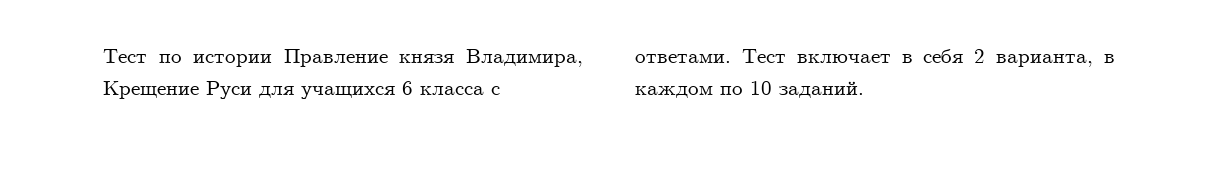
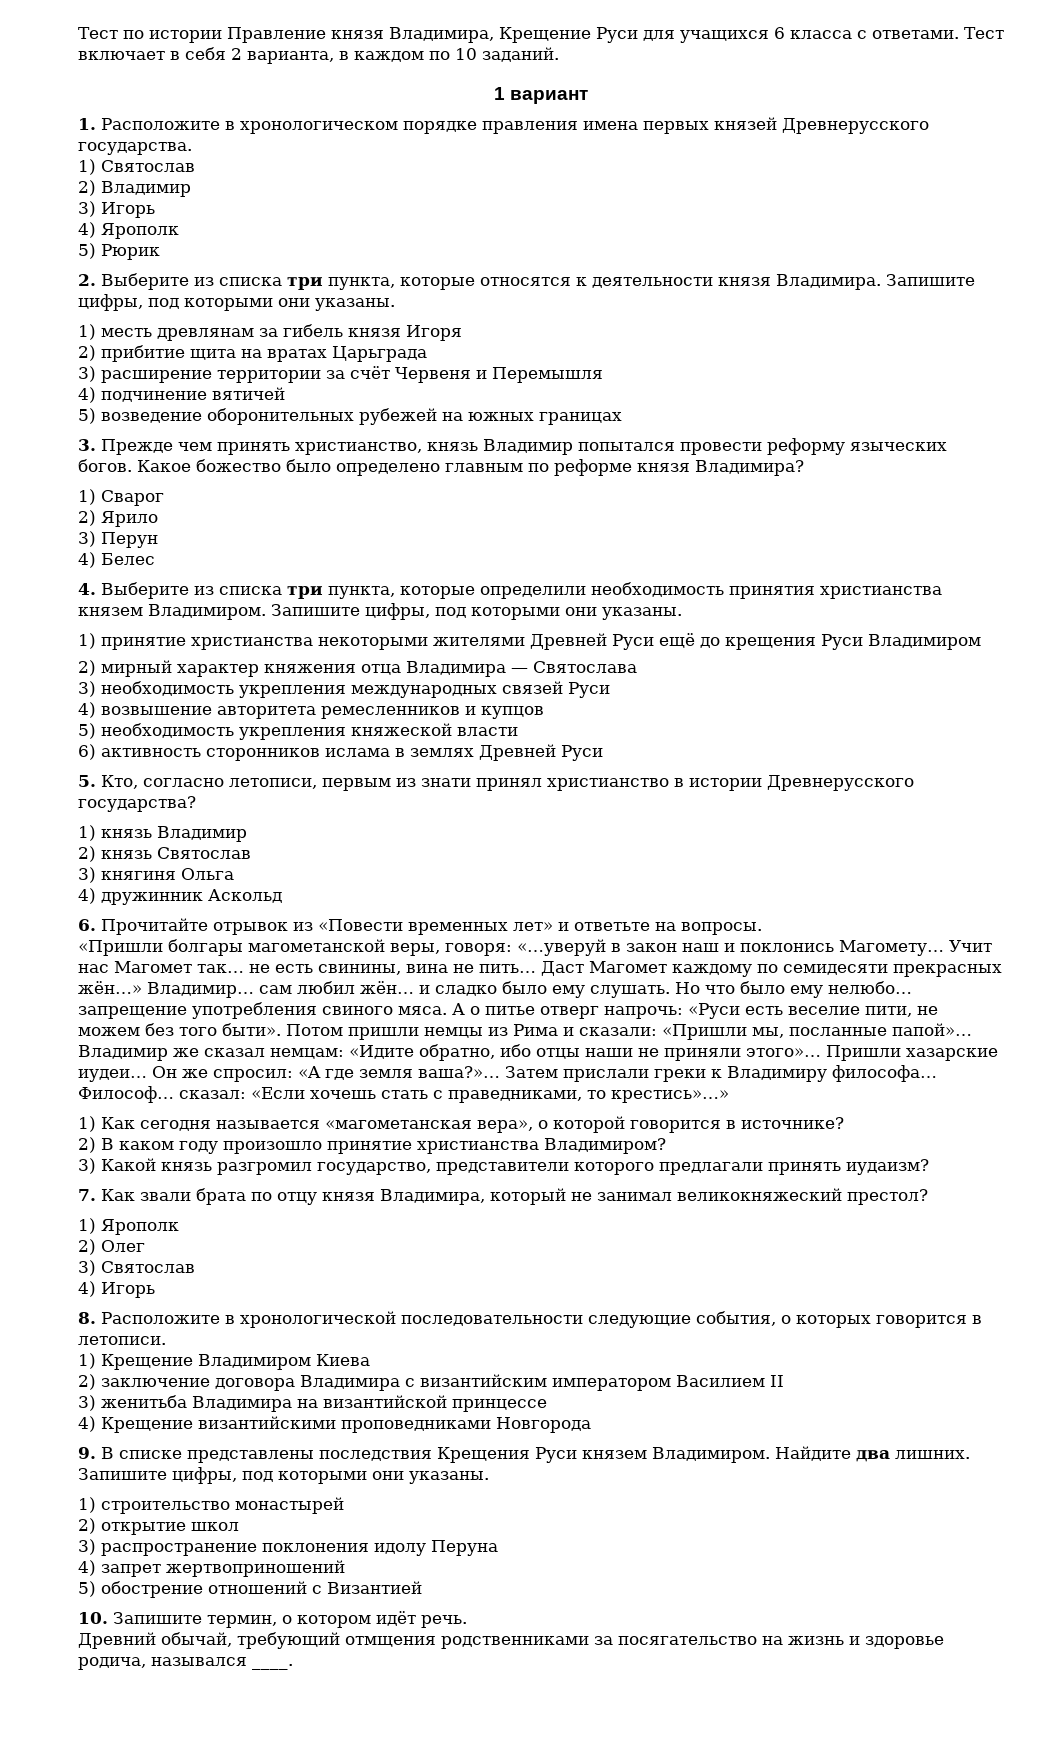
+ 1 вариант
+ 1. Расположите в хронологическом порядке правления имена первых князей Древнерусского государства.
+ 1) Святослав
+ 2) Владимир
+ 3) Игорь
+ 4) Ярополк
+ 5) Рюрик
+ 2. Выберите из списка три пункта, которые относятся к деятельности князя Владимира. Запишите цифры, под которыми они указаны.
+ 1) месть древлянам за гибель князя Игоря
+ 2) прибитие щита на вратах Царьграда
+ 3) расширение территории за счёт Червеня и Перемышля
+ 4) подчинение вятичей
+ 5) возведение оборонительных рубежей на южных границах
+ 3. Прежде чем принять христианство, князь Владимир попытался провести реформу языческих богов. Какое божество было определено главным по реформе князя Владимира?
+ 1) Сварог
+ 2) Ярило
+ 3) Перун
+ 4) Белес
+ 4. Выберите из списка три пункта, которые определили необходимость принятия христианства князем Владимиром. Запишите цифры, под которыми они указаны.
+ 1) принятие христианства некоторыми жителями Древней Руси ещё до крещения Руси Владимиром
+ 2) мирный характер княжения отца Владимира — Святослава
+ 3) необходимость укрепления международных связей Руси
+ 4) возвышение авторитета ремесленников и купцов
+ 5) необходимость укрепления княжеской власти
+ 6) активность сторонников ислама в землях Древней Руси
+ 5. Кто, согласно летописи, первым из знати принял христианство в истории Древнерусского государства?
+ 1) князь Владимир
+ 2) князь Святослав
+ 3) княгиня Ольга
+ 4) дружинник Аскольд
+ 6. Прочитайте отрывок из «Повести временных лет» и ответьте на вопросы.
+ «Пришли болгары магометанской веры, говоря: «…уверуй в закон наш и поклонись Магомету… Учит нас Магомет так… не есть свинины, вина не пить… Даст Магомет каждому по семидесяти прекрасных жён…» Владимир… сам любил жён… и сладко было ему слушать. Но что было ему нелюбо… запрещение употребления свиного мяса. А о питье отверг напрочь: «Руси есть веселие пити, не можем без того быти». Потом пришли немцы из Рима и сказали: «Пришли мы, посланные папой»… Владимир же сказал немцам: «Идите обратно, ибо отцы наши не приняли этого»… Пришли хазарские иудеи… Он же спросил: «A где земля ваша?»… Затем прислали греки к Владимиру философа… Философ… сказал: «Если хочешь стать с праведниками, то крестись»…»
+ 1) Как сегодня называется «магометанская вера», о которой говорится в источнике?
+ 2) В каком году произошло принятие христианства Владимиром?
+ 3) Какой князь разгромил государство, представители которого предлагали принять иудаизм?
+ 7. Как звали брата по отцу князя Владимира, который не занимал великокняжеский престол?
+ 1) Ярополк
+ 2) Олег
+ 3) Святослав
+ 4) Игорь
+ 8. Расположите в хронологической последовательности следующие события, о которых говорится в летописи.
+ 1) Крещение Владимиром Киева
+ 2) заключение договора Владимира с византийским императором Василием II
+ 3) женитьба Владимира на византийской принцессе
+ 4) Крещение византийскими проповедниками Новгорода
+ 9. В списке представлены последствия Крещения Руси князем Владимиром. Найдите два лишних. Запишите цифры, под которыми они указаны.
+ 1) строительство монастырей
+ 2) открытие школ
+ 3) распространение поклонения идолу Перуна
+ 4) запрет жертвоприношений
+ 5) обострение отношений с Византией
+ 10. Запишите термин, о котором идёт речь.
+ Древний обычай, требующий отмщения родственниками за посягательство на жизнь и здоровье родича, назывался ____.

